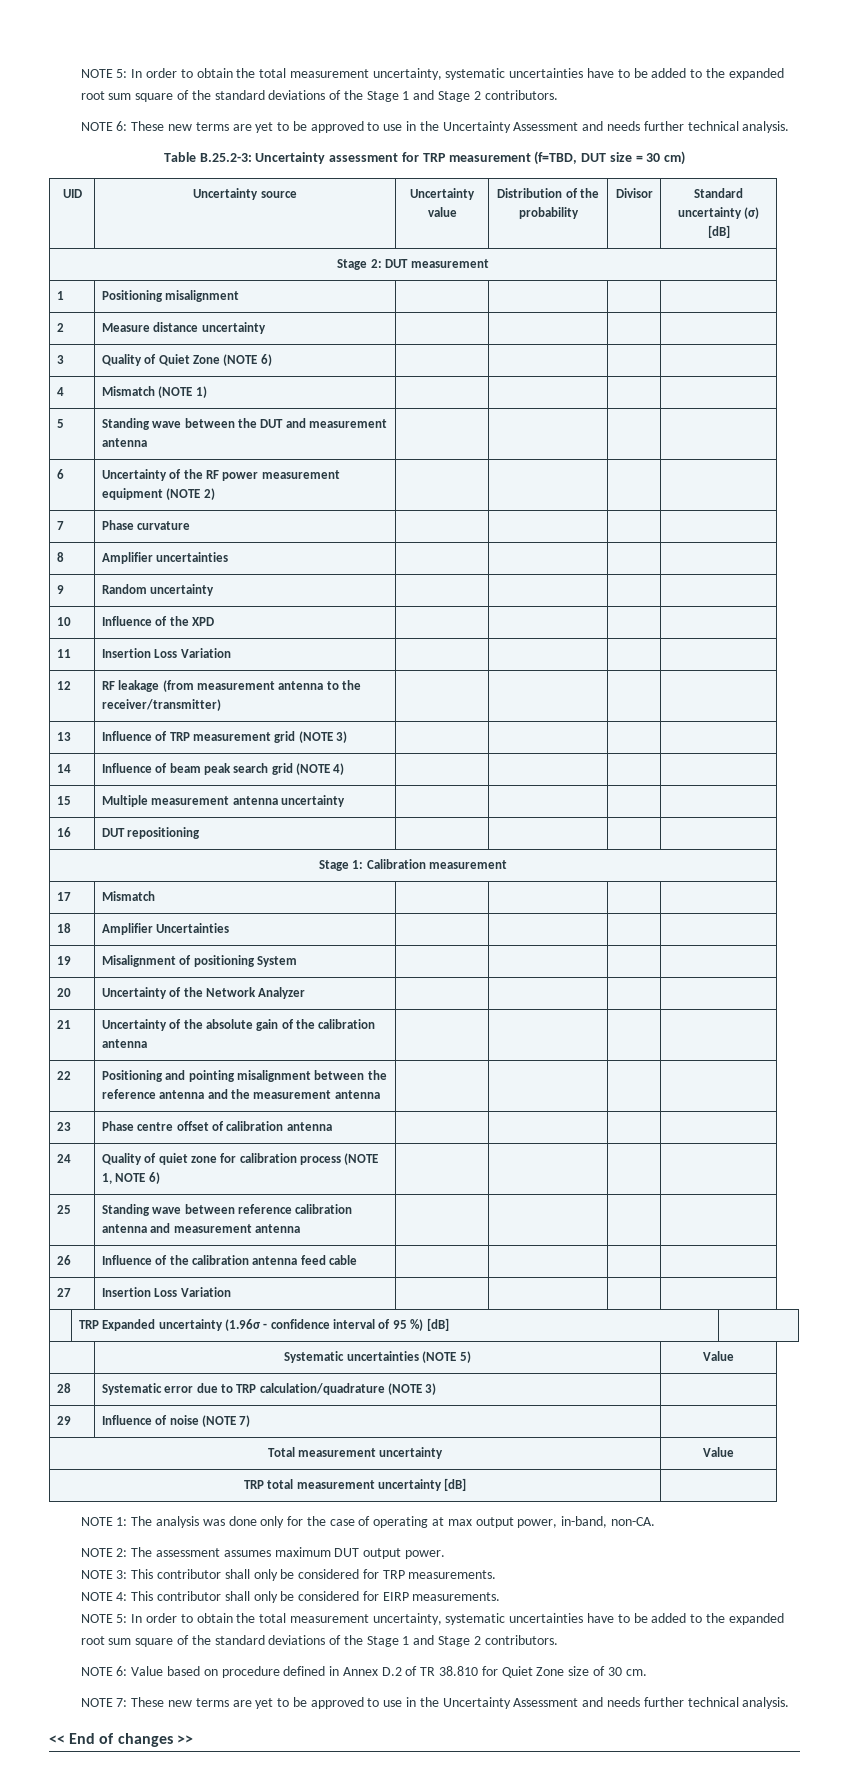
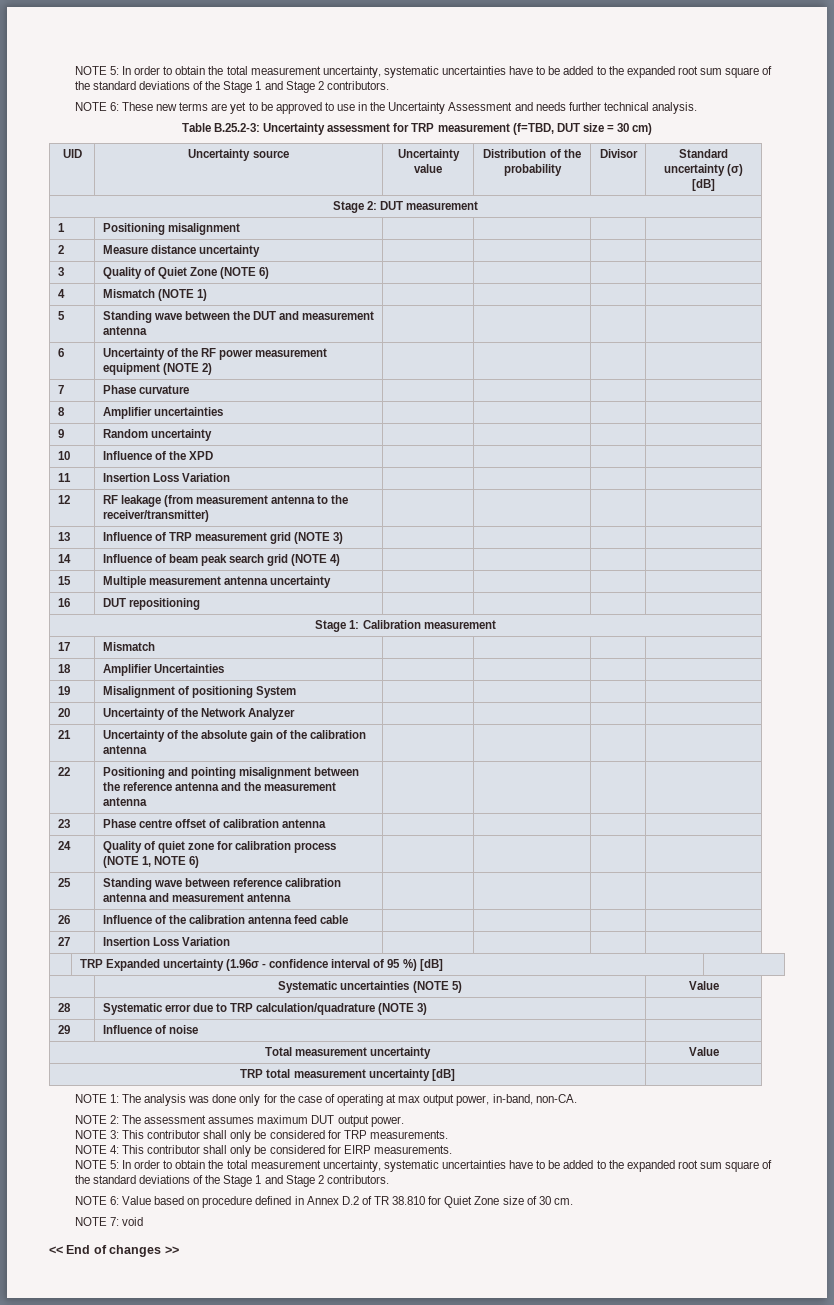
- 29 | Influence of noise (NOTE 7) |
+ 29 | Influence of noise |
- NOTE 7: These new terms are yet to be approved to use in the Uncertainty Assessment and needs further technical analysis.
+ NOTE 7: void

